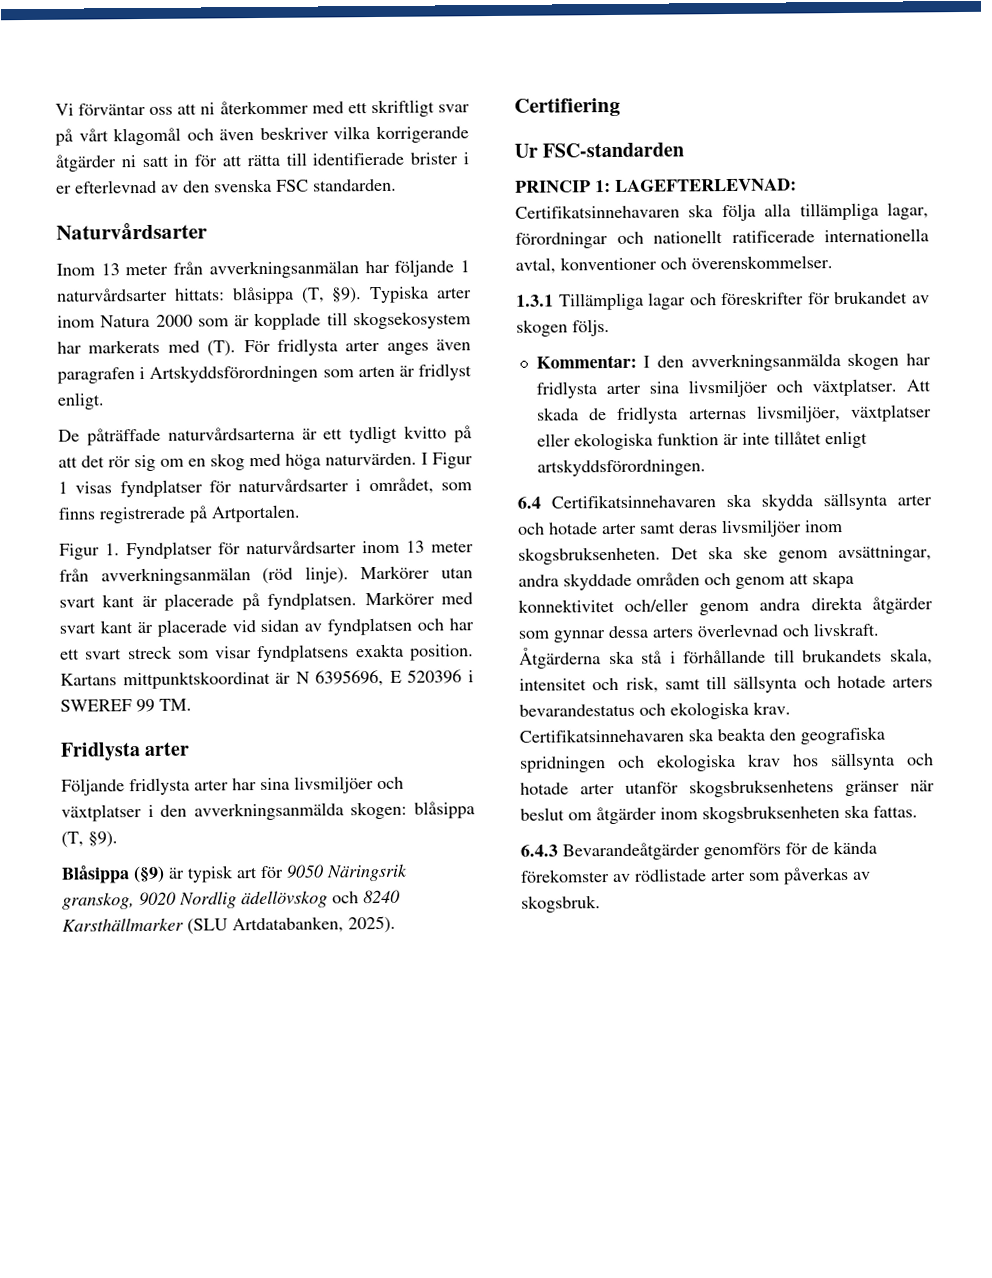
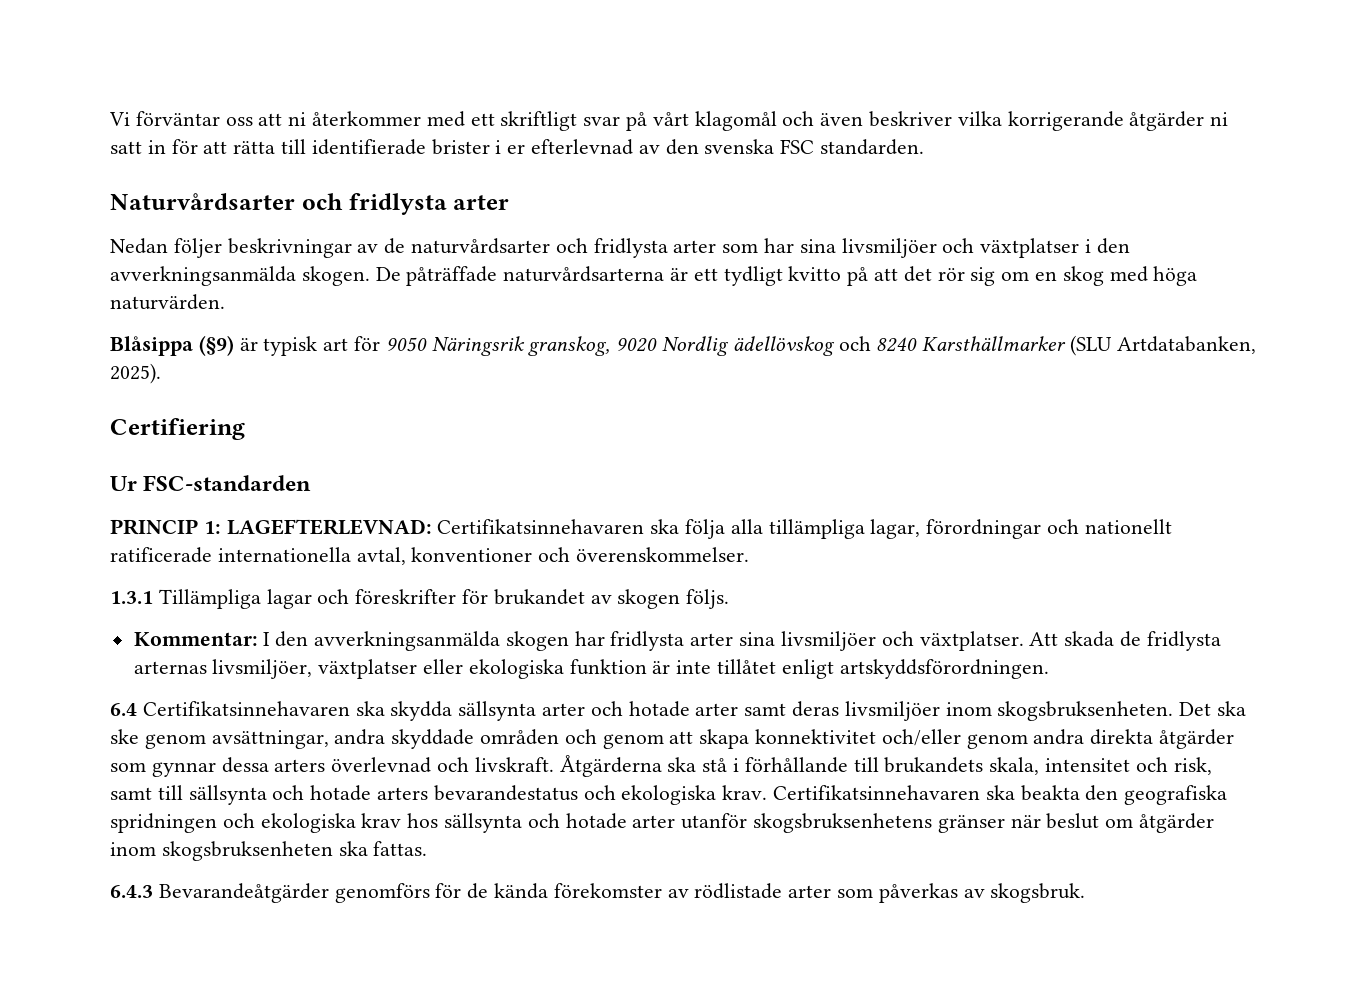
- Naturvårdsarter
- Inom 13 meter från avverkningsanmälan har följande 1 naturvårdsarter hittats: blåsippa (T, §9). Typiska arter inom Natura 2000 som är kopplade till skogsekosystem har markerats med (T). För fridlysta arter anges även paragrafen i Artskyddsförordningen som arten är fridlyst enligt.
- De påträffade naturvårdsarterna är ett tydligt kvitto på att det rör sig om en skog med höga naturvärden. I Figur 1 visas fyndplatser för naturvårdsarter i området, som finns registrerade på Artportalen.
- Figur 1. Fyndplatser för naturvårdsarter inom 13 meter från avverkningsanmälan (röd linje). Markörer utan svart kant är placerade på fyndplatsen. Markörer med svart kant är placerade vid sidan av fyndplatsen och har ett svart streck som visar fyndplatsens exakta position. Kartans mittpunktskoordinat är N 6395696, E 520396 i SWEREF 99 TM.
- Fridlysta arter
- Följande fridlysta arter har sina livsmiljöer och växtplatser i den avverkningsanmälda skogen: blåsippa (T, §9).
+ Naturvårdsarter och fridlysta arter
+ Nedan följer beskrivningar av de naturvårdsarter och fridlysta arter som har sina livsmiljöer och växtplatser i den avverkningsanmälda skogen. De påträffade naturvårdsarterna är ett tydligt kvitto på att det rör sig om en skog med höga naturvärden.

